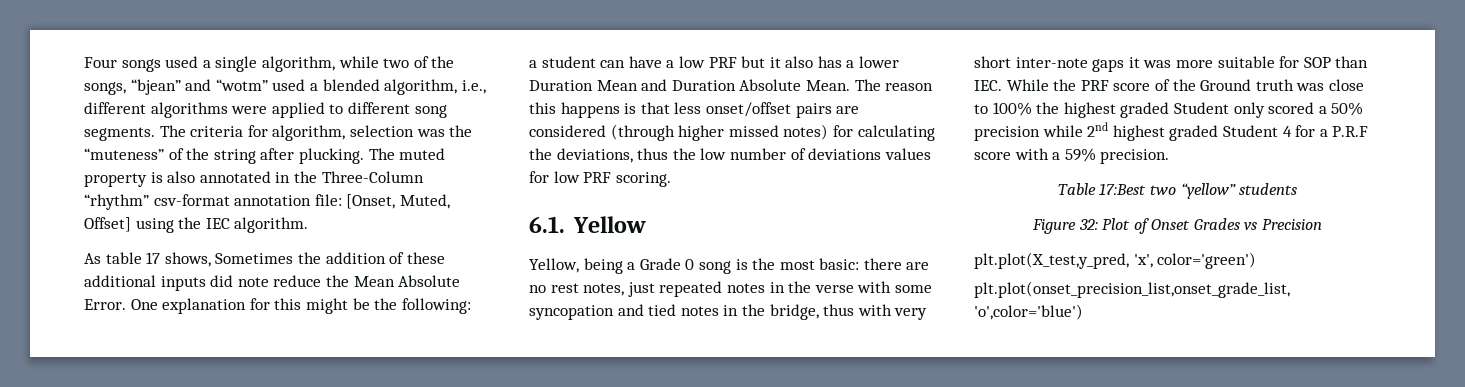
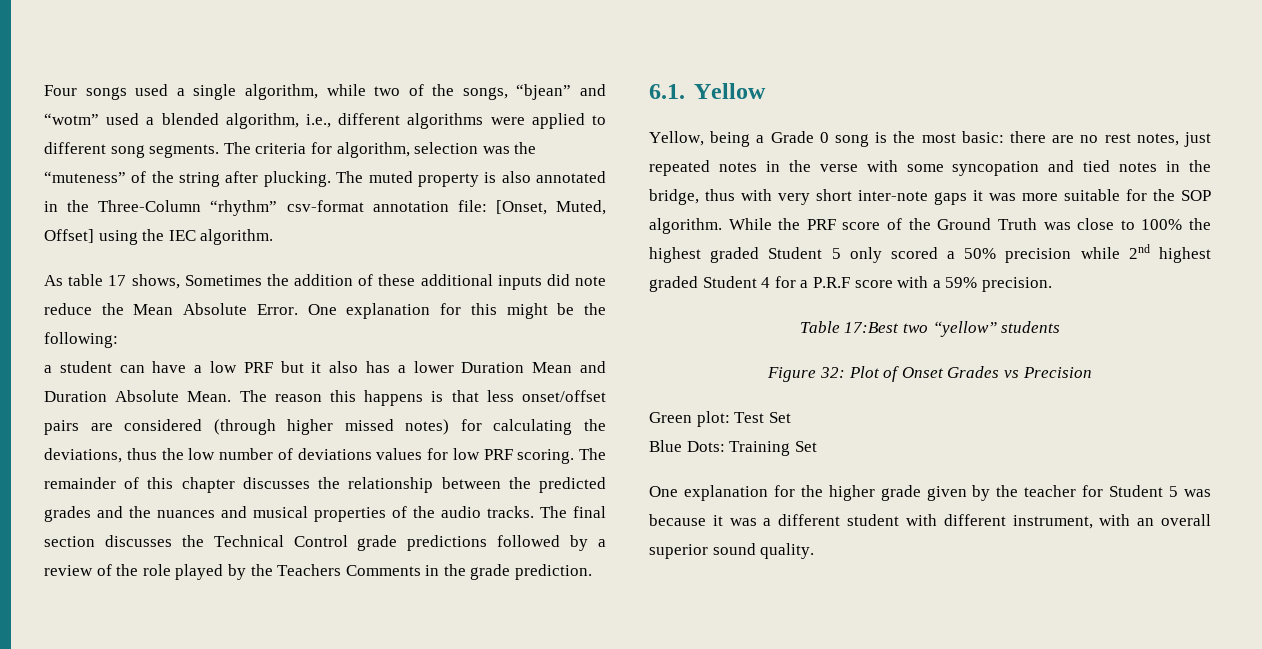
+ The remainder of this chapter discusses the relationship between the predicted grades and the nuances and musical properties of the audio tracks. The final section discusses the Technical Control grade predictions followed by a review of the role played by the Teachers Comments in the grade prediction.
- there are no rest notes, just repeated notes in the verse with some syncopation and tied notes in the bridge, thus with very short inter-note gaps it was more suitable for SOP than IEC. While the PRF score of the Ground truth was close to 100% the highest graded Student only scored a 50% precision while 2nd highest graded Student 4 for a P.R.F score with a 59% precision.
+ there are no rest notes, just repeated notes in the verse with some syncopation and tied notes in the bridge, thus with very short inter-note gaps it was more suitable for the SOP algorithm. While the PRF score of the Ground Truth was close to 100% the highest graded Student 5 only scored a 50% precision while 2nd highest graded Student 4 for a P.R.F score with a 59% precision.
- plt.plot(X_test,y_pred, 'x', color='green')
- plt.plot(onset_precision_list,onset_grade_list, 'o',color='blue')
+ Green plot: Test Set
+ Blue Dots: Training Set
+ One explanation for the higher grade given by the teacher for Student 5 was because it was a different student with different instrument, with an overall superior sound quality.

